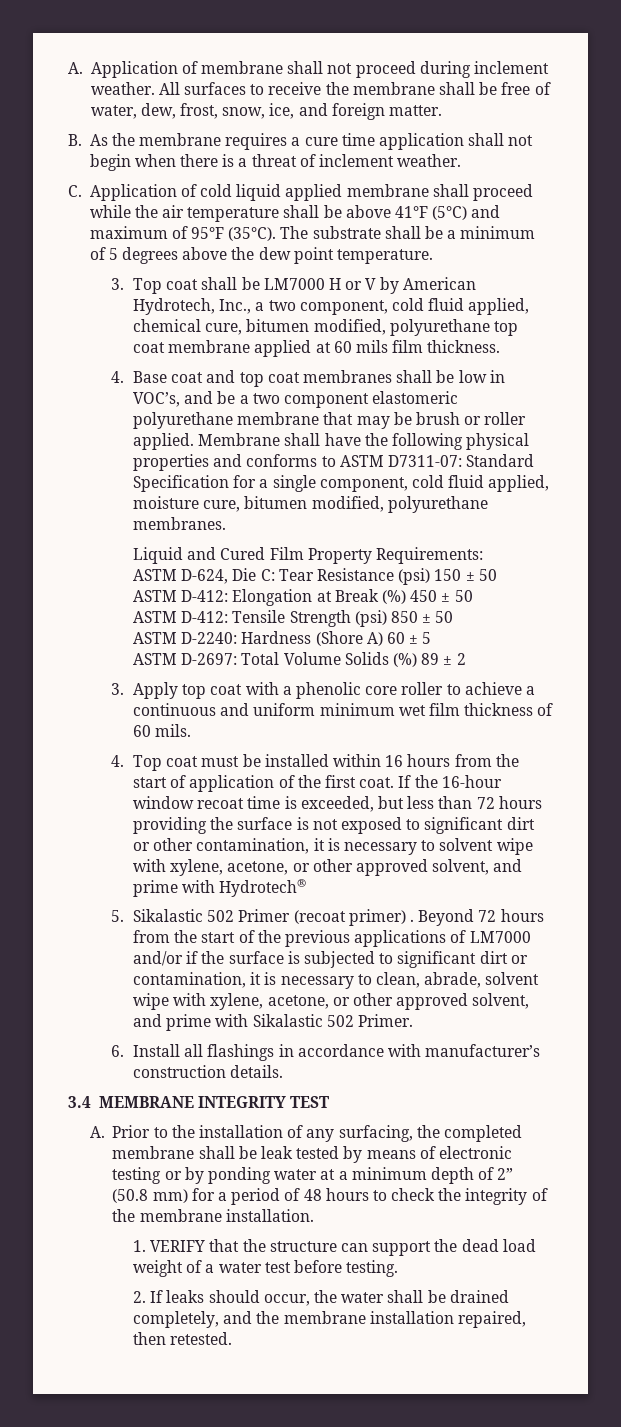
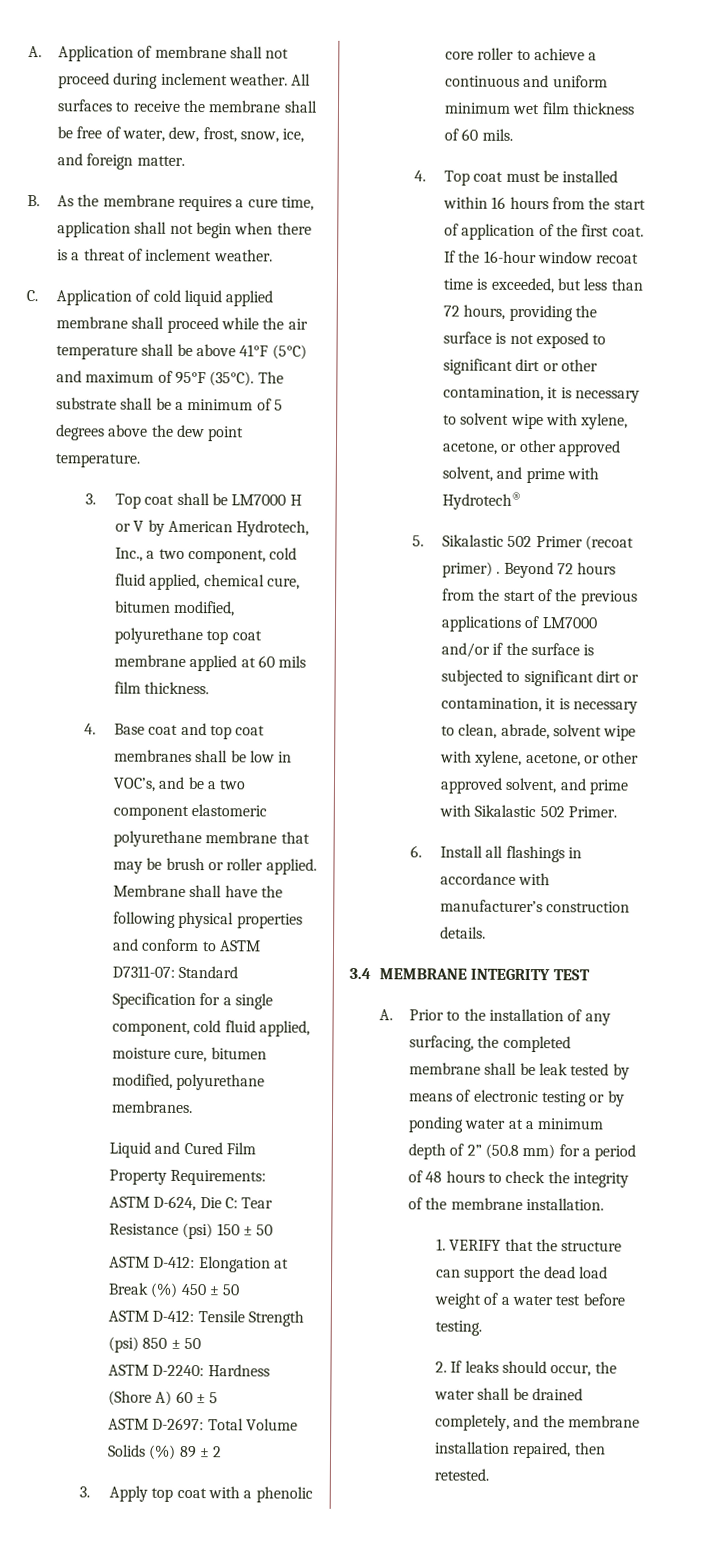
- B. As the membrane requires a cure time application shall not begin when there is a threat of inclement weather.
+ B. As the membrane requires a cure time, application shall not begin when there is a threat of inclement weather.
- Membrane shall have the following physical properties and conforms to ASTM D7311-07: Standard Specification for a single component, cold fluid applied, moisture cure, bitumen modified, polyurethane membranes.
+ Membrane shall have the following physical properties and conform to ASTM D7311-07: Standard Specification for a single component, cold fluid applied, moisture cure, bitumen modified, polyurethane membranes.
- If the 16-hour window recoat time is exceeded, but less than 72 hours providing the surface is not exposed to significant dirt or other contamination, it is necessary to solvent wipe with xylene, acetone, or other approved solvent, and prime with Hydrotech®
+ If the 16-hour window recoat time is exceeded, but less than 72 hours, providing the surface is not exposed to significant dirt or other contamination, it is necessary to solvent wipe with xylene, acetone, or other approved solvent, and prime with Hydrotech®

